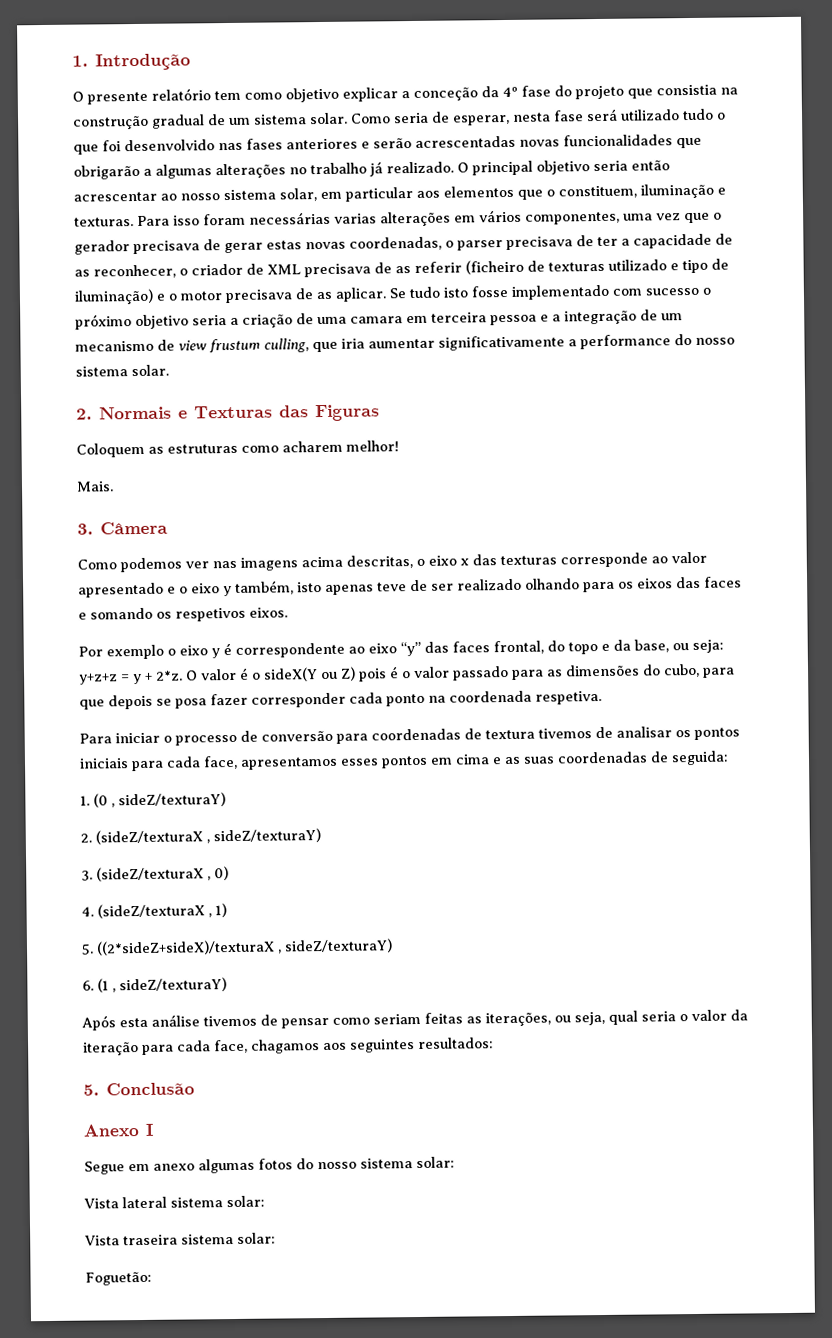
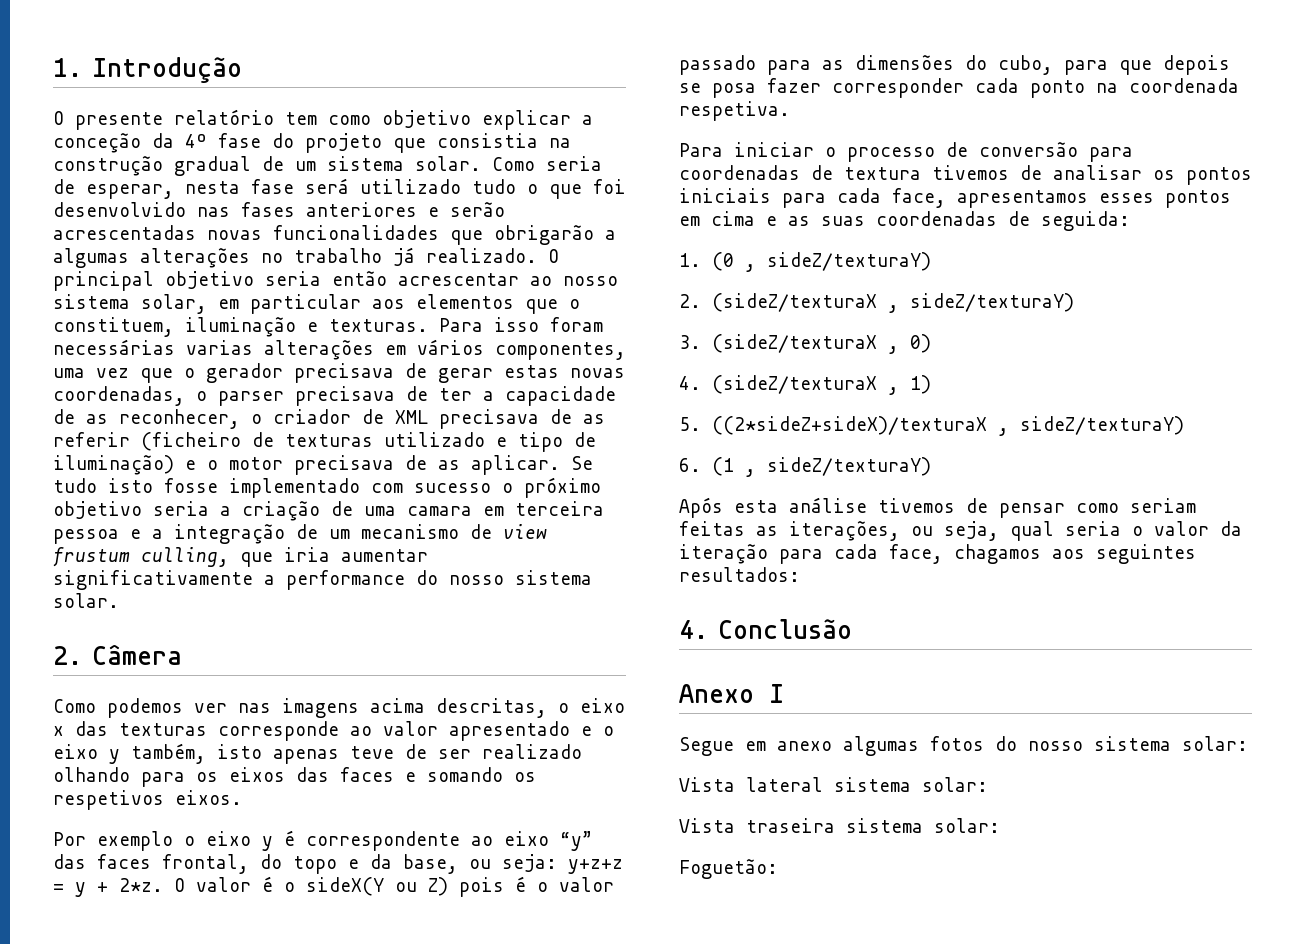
- 2. Normais e Texturas das Figuras
- Coloquem as estruturas como acharem melhor!
- Mais.
- 3. Câmera
+ 2. Câmera
- 5. Conclusão
+ 4. Conclusão

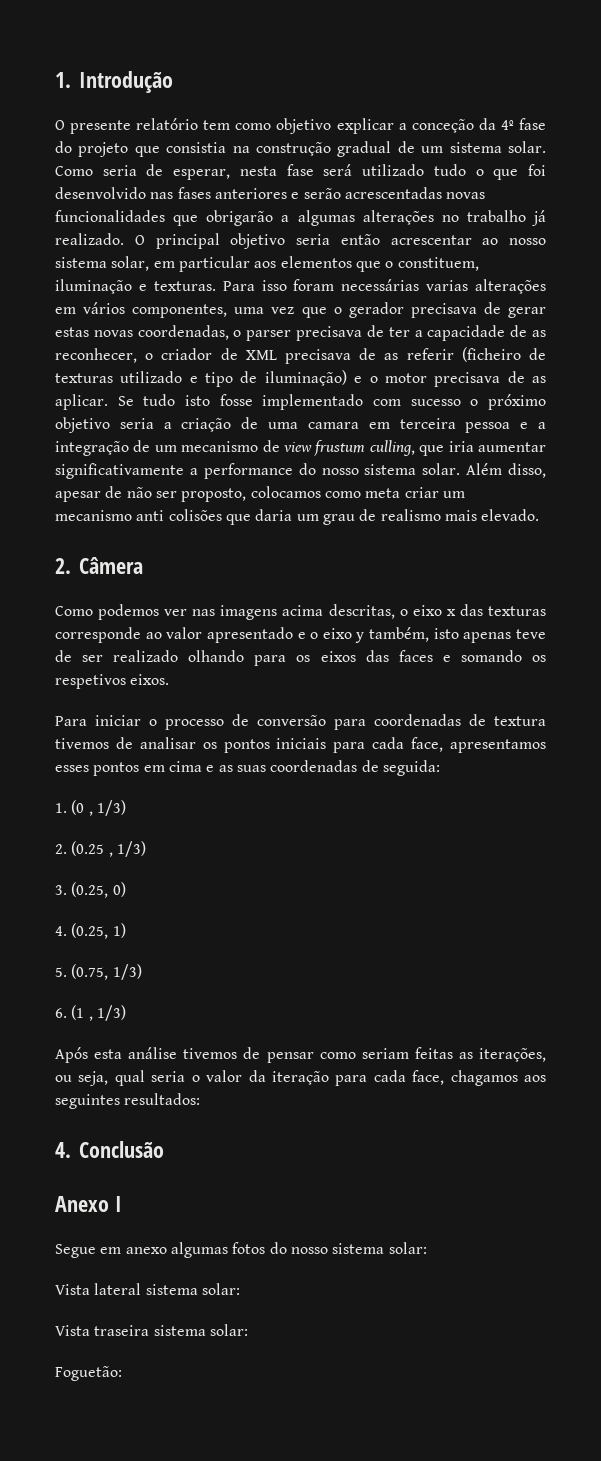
+ Além disso, apesar de não ser proposto, colocamos como meta criar um mecanismo anti colisões que daria um grau de realismo mais elevado.
- Por exemplo o eixo y é correspondente ao eixo “y” das faces frontal, do topo e da base, ou seja: y+z+z = y + 2*z. O valor é o sideX(Y ou Z) pois é o valor passado para as dimensões do cubo, para que depois se posa fazer corresponder cada ponto na coordenada respetiva.
- 1. (0 , sideZ/texturaY)
- 2. (sideZ/texturaX , sideZ/texturaY)
+ 1. (0 , 1/3)
+ 2. (0.25 , 1/3)
- 3. (sideZ/texturaX , 0)
+ 3. (0.25, 0)
- 4. (sideZ/texturaX , 1)
+ 4. (0.25, 1)
- 5. ((2*sideZ+sideX)/texturaX , sideZ/texturaY)
+ 5. (0.75, 1/3)
- 6. (1 , sideZ/texturaY)
+ 6. (1 , 1/3)

